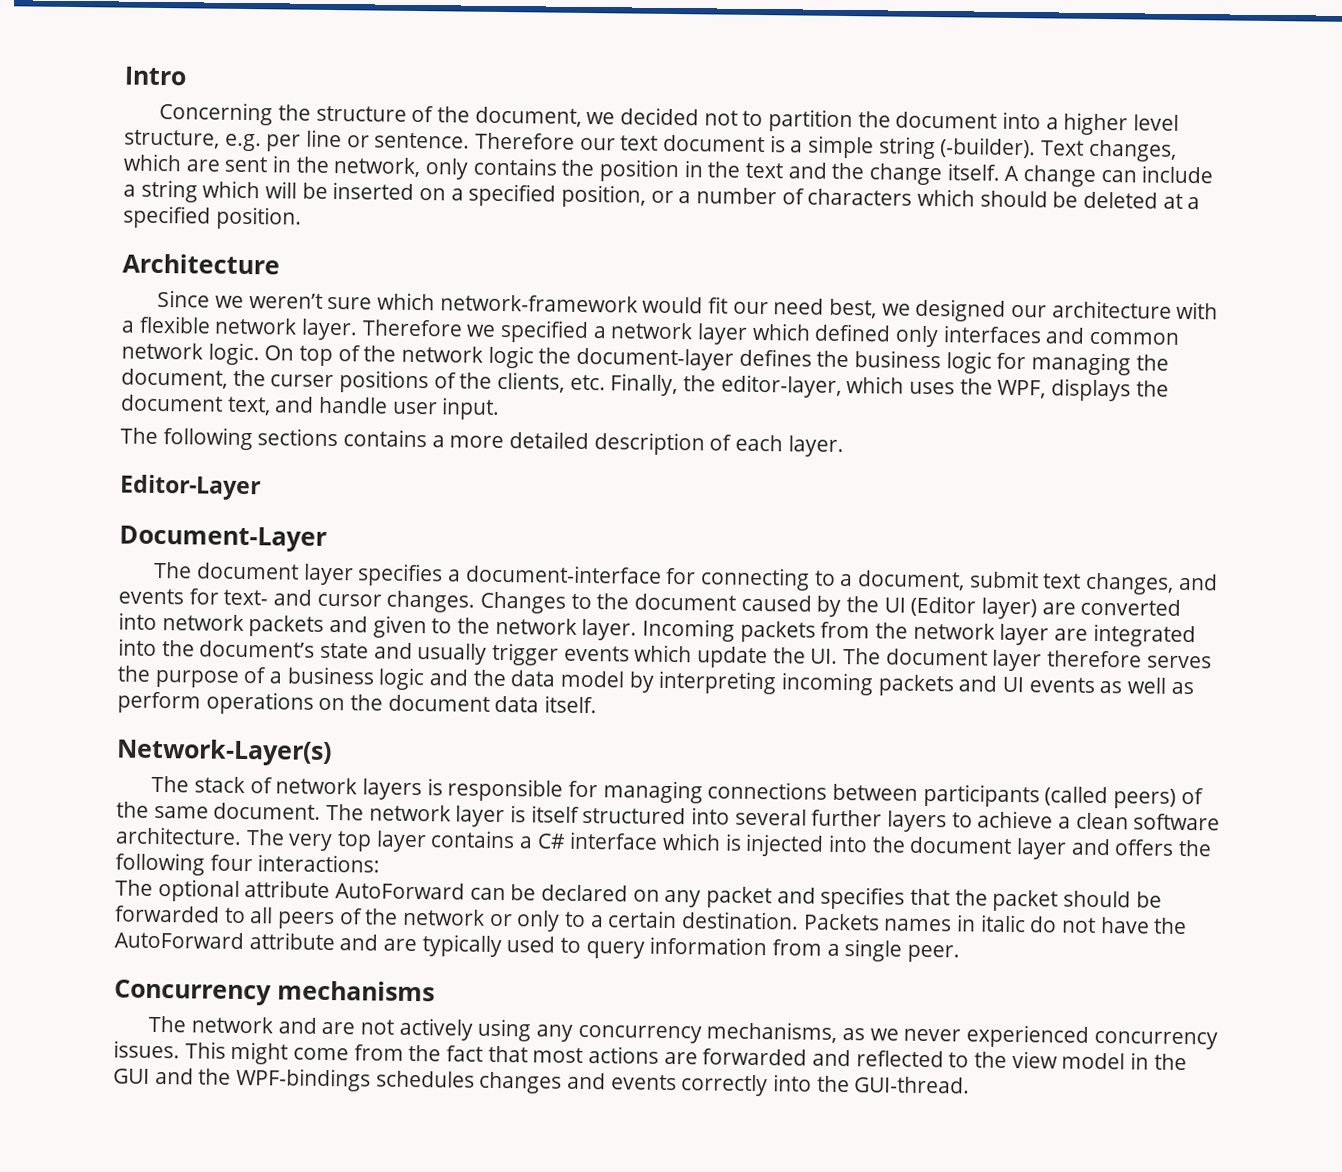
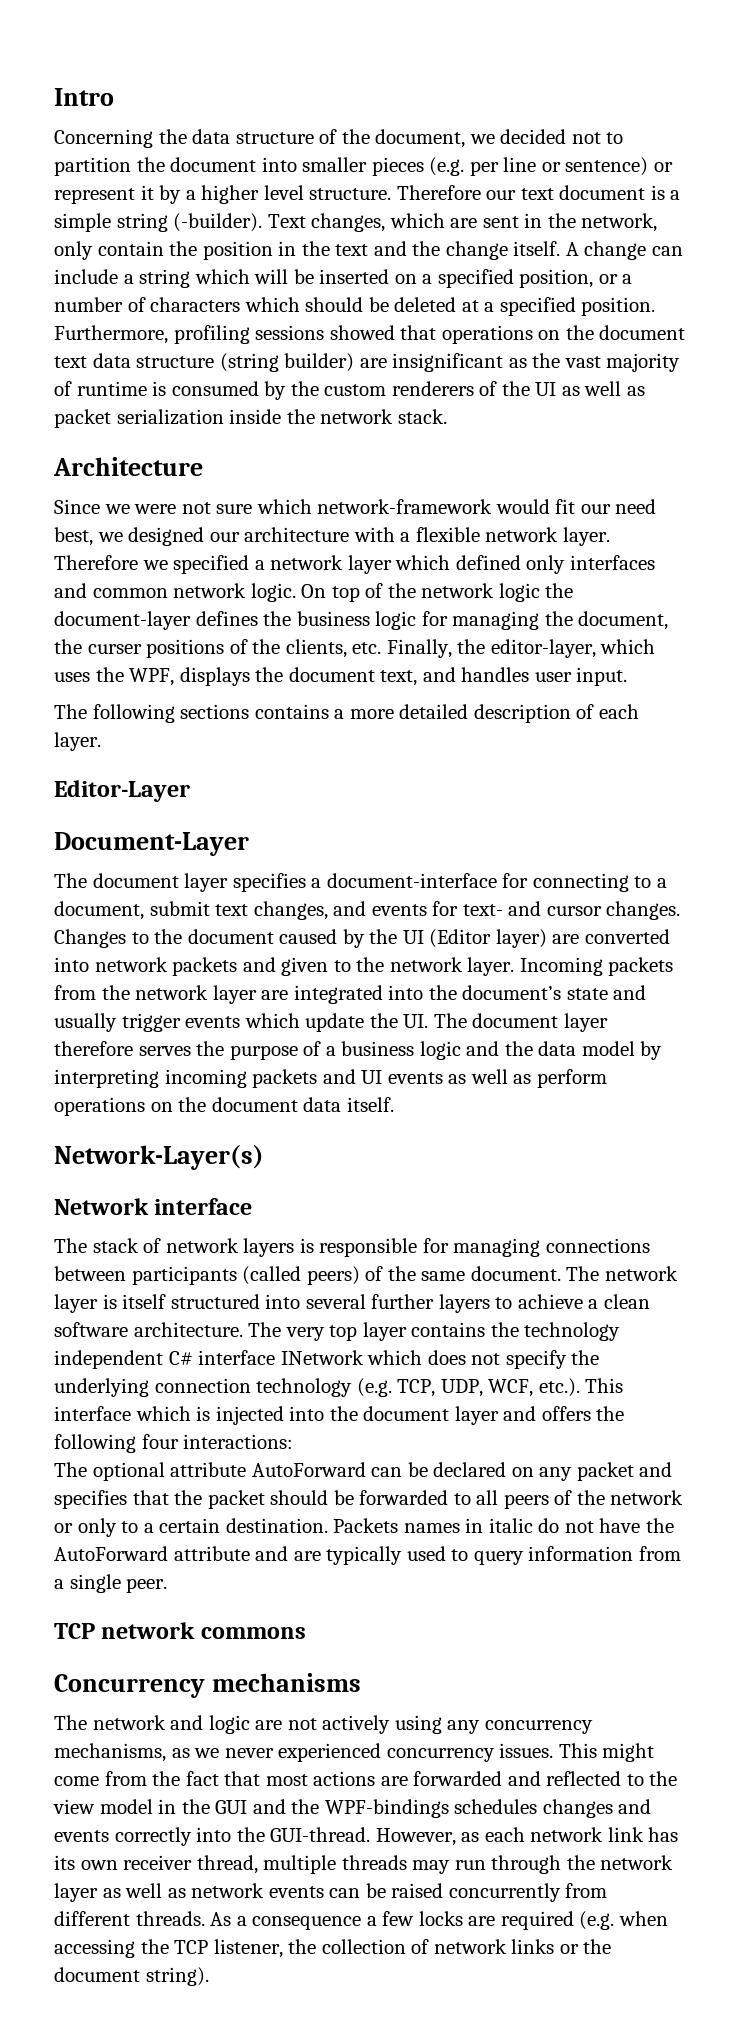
- Concerning the structure of the document, we decided not to partition the document into a higher level structure, e.g. per line or sentence.
+ Concerning the data structure of the document, we decided not to partition the document into smaller pieces (e.g. per line or sentence) or represent it by a higher level structure.
- Text changes, which are sent in the network, only contains the position in the text and the change itself.
+ Text changes, which are sent in the network, only contain the position in the text and the change itself.
+ Furthermore, profiling sessions showed that operations on the document text data structure (string builder) are insignificant as the vast majority of runtime is consumed by the custom renderers of the UI as well as packet serialization inside the network stack.
- Since we weren’t sure which network-framework would fit our need best, we designed our architecture with a flexible network layer.
+ Since we were not sure which network-framework would fit our need best, we designed our architecture with a flexible network layer.
- On top of the network logic the document-layer defines the business logic for managing the document, the curser positions of the clients, etc. Finally, the editor-layer, which uses the WPF, displays the document text, and handle user input.
+ On top of the network logic the document-layer defines the business logic for managing the document, the curser positions of the clients, etc. Finally, the editor-layer, which uses the WPF, displays the document text, and handles user input.
+ Network interface
- The very top layer contains a C# interface which is injected into the document layer and offers the following four interactions:
+ The very top layer contains the technology independent C# interface INetwork which does not specify the underlying connection technology (e.g. TCP, UDP, WCF, etc.). This interface which is injected into the document layer and offers the following four interactions:
+ TCP network commons
- The network and are not actively using any concurrency mechanisms, as we never experienced concurrency issues.
+ The network and logic are not actively using any concurrency mechanisms, as we never experienced concurrency issues.
+ However, as each network link has its own receiver thread, multiple threads may run through the network layer as well as network events can be raised concurrently from different threads. As a consequence a few locks are required (e.g. when accessing the TCP listener, the collection of network links or the document string).

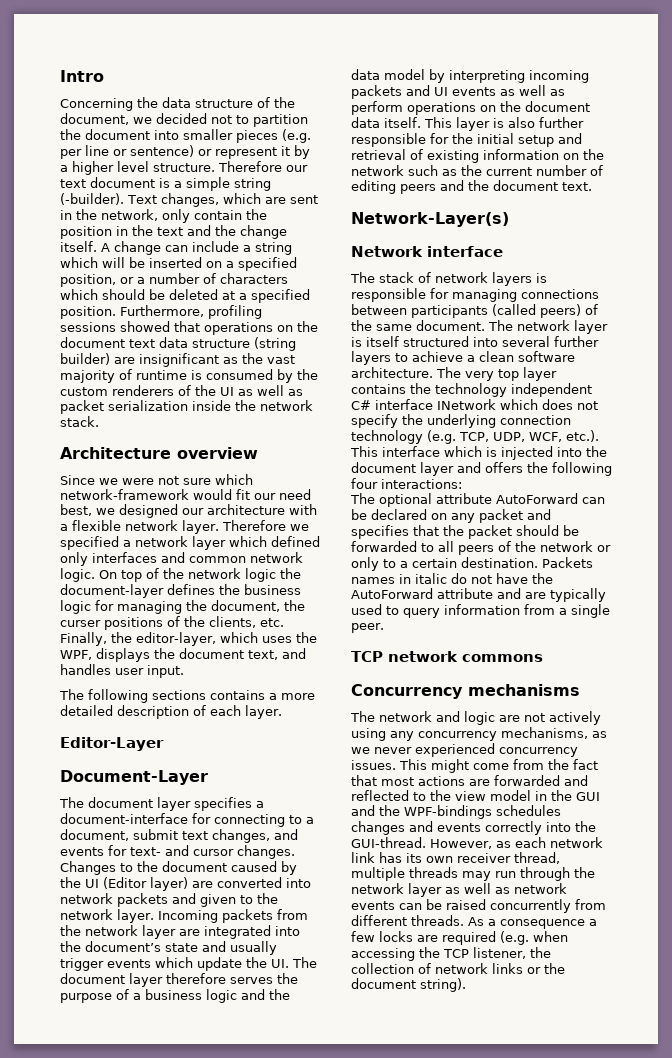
- Architecture
+ Architecture overview
+ This layer is also further responsible for the initial setup and retrieval of existing information on the network such as the current number of editing peers and the document text.

